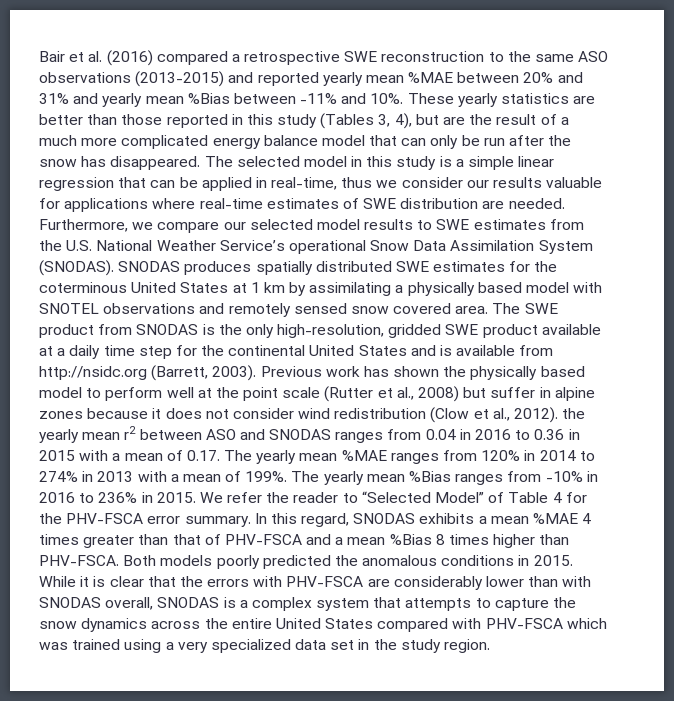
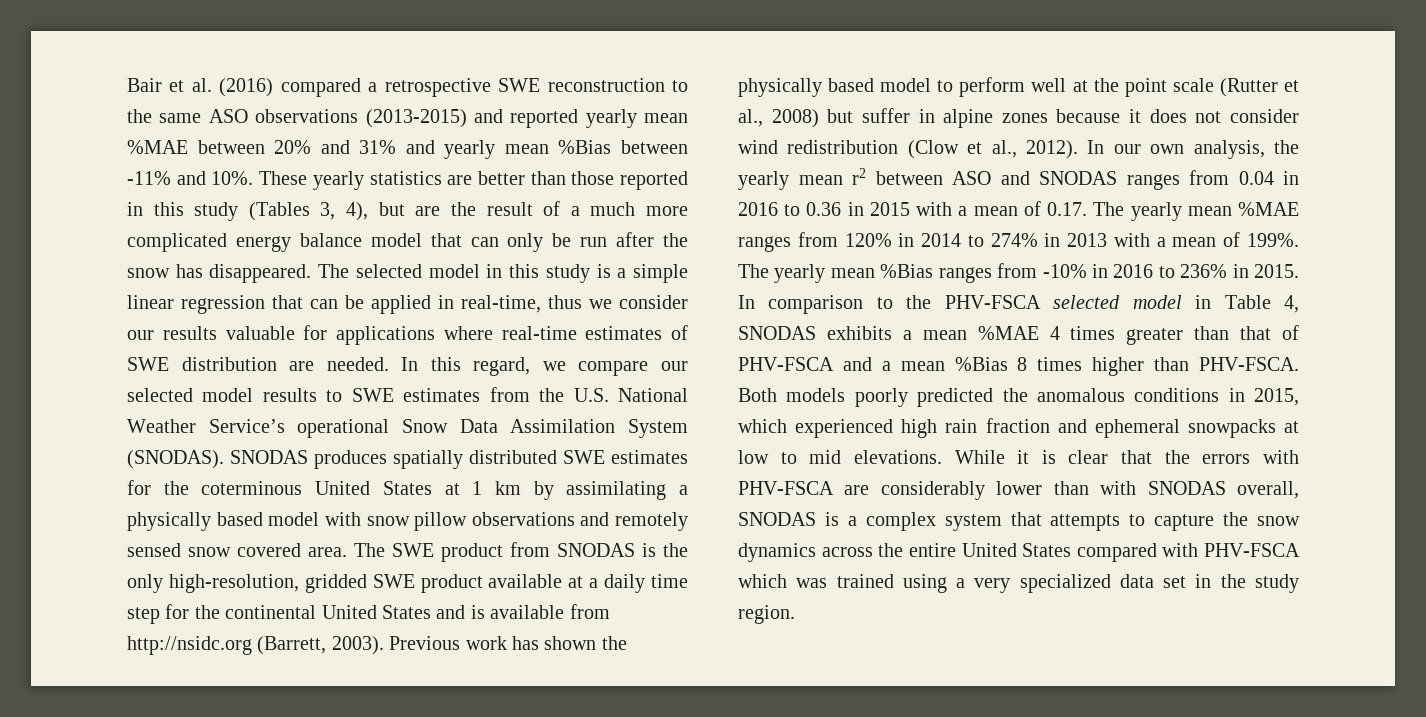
- Furthermore, we compare our selected model results to SWE estimates from the U.S. National Weather Service’s operational Snow Data Assimilation System (SNODAS).
+ In this regard, we compare our selected model results to SWE estimates from the U.S. National Weather Service’s operational Snow Data Assimilation System (SNODAS).
- SNODAS produces spatially distributed SWE estimates for the coterminous United States at 1 km by assimilating a physically based model with SNOTEL observations and remotely sensed snow covered area.
+ SNODAS produces spatially distributed SWE estimates for the coterminous United States at 1 km by assimilating a physically based model with snow pillow observations and remotely sensed snow covered area.
- Previous work has shown the physically based model to perform well at the point scale (Rutter et al., 2008) but suffer in alpine zones because it does not consider wind redistribution (Clow et al., 2012). the yearly mean r2 between ASO and SNODAS ranges from 0.04 in 2016 to 0.36 in 2015 with a mean of 0.17. The yearly mean %MAE ranges from 120% in 2014 to 274% in 2013 with a mean of 199%.
+ Previous work has shown the physically based model to perform well at the point scale (Rutter et al., 2008) but suffer in alpine zones because it does not consider wind redistribution (Clow et al., 2012). In our own analysis, the yearly mean r2 between ASO and SNODAS ranges from 0.04 in 2016 to 0.36 in 2015 with a mean of 0.17. The yearly mean %MAE ranges from 120% in 2014 to 274% in 2013 with a mean of 199%.
- We refer the reader to “Selected Model” of Table 4 for the PHV-FSCA error summary. In this regard, SNODAS exhibits a mean %MAE 4 times greater than that of PHV-FSCA and a mean %Bias 8 times higher than PHV-FSCA.
+ In comparison to the PHV-FSCA selected model in Table 4, SNODAS exhibits a mean %MAE 4 times greater than that of PHV-FSCA and a mean %Bias 8 times higher than PHV-FSCA.
- Both models poorly predicted the anomalous conditions in 2015.
+ Both models poorly predicted the anomalous conditions in 2015, which experienced high rain fraction and ephemeral snowpacks at low to mid elevations.

